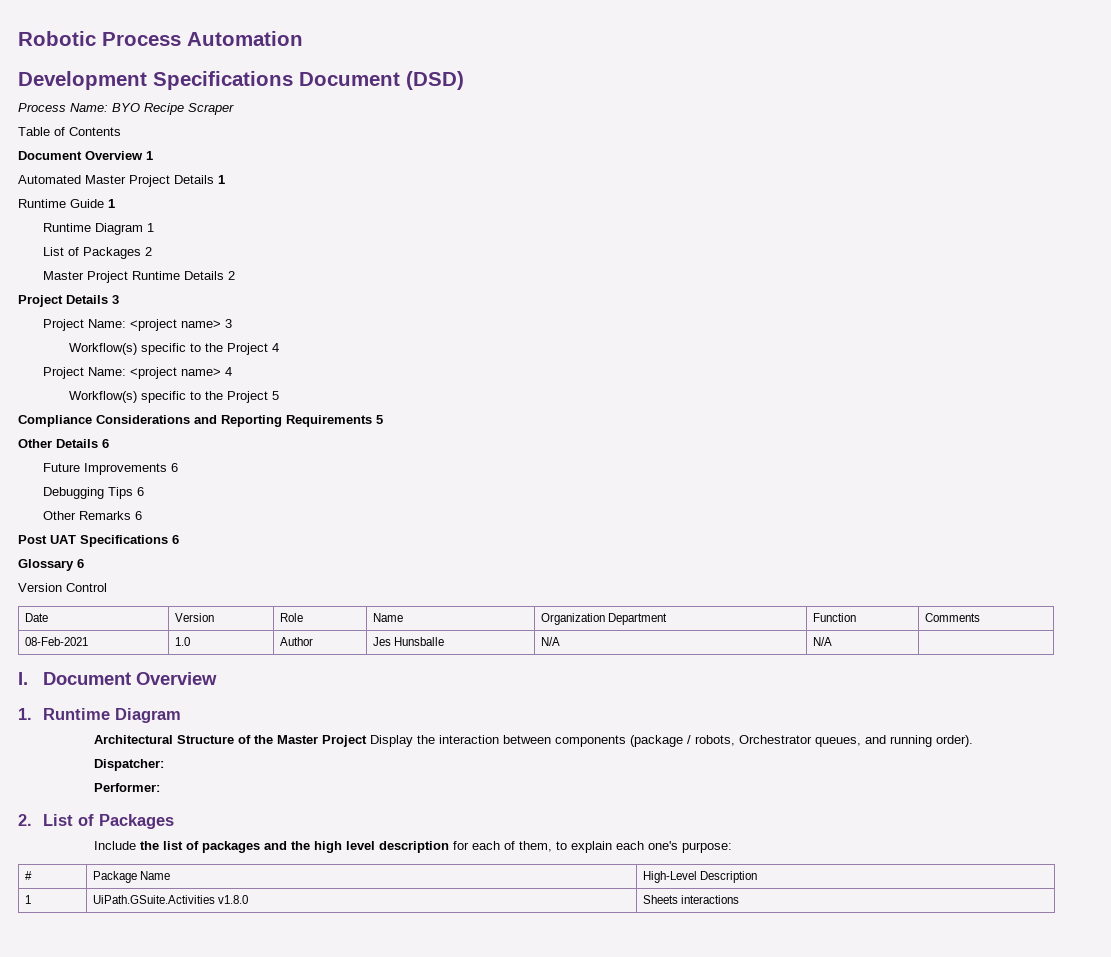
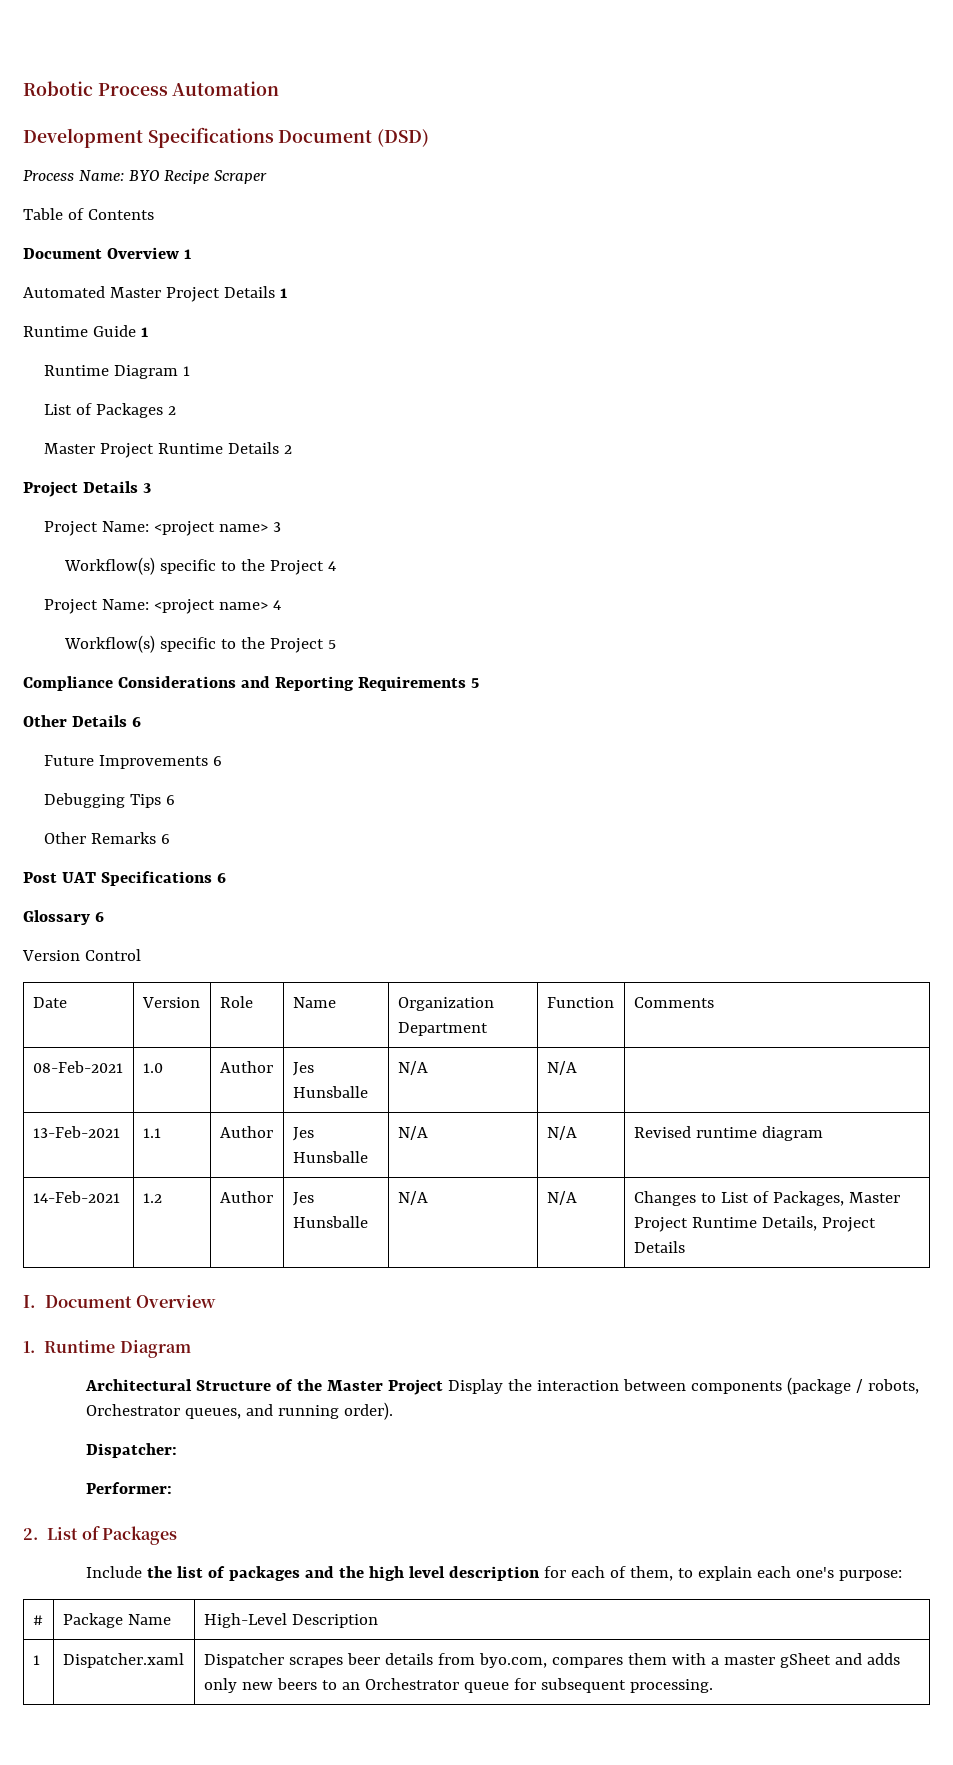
+ 13-Feb-2021 | 1.1 | Author | Jes Hunsballe | N/A | N/A | Revised runtime diagram
+ 14-Feb-2021 | 1.2 | Author | Jes Hunsballe | N/A | N/A | Changes to List of Packages, Master Project Runtime Details, Project Details
- 1 | UiPath.GSuite.Activities v1.8.0 | Sheets interactions
+ 1 | Dispatcher.xaml | Dispatcher scrapes beer details from byo.com, compares them with a master gSheet and adds only new beers to an Orchestrator queue for subsequent processing.

